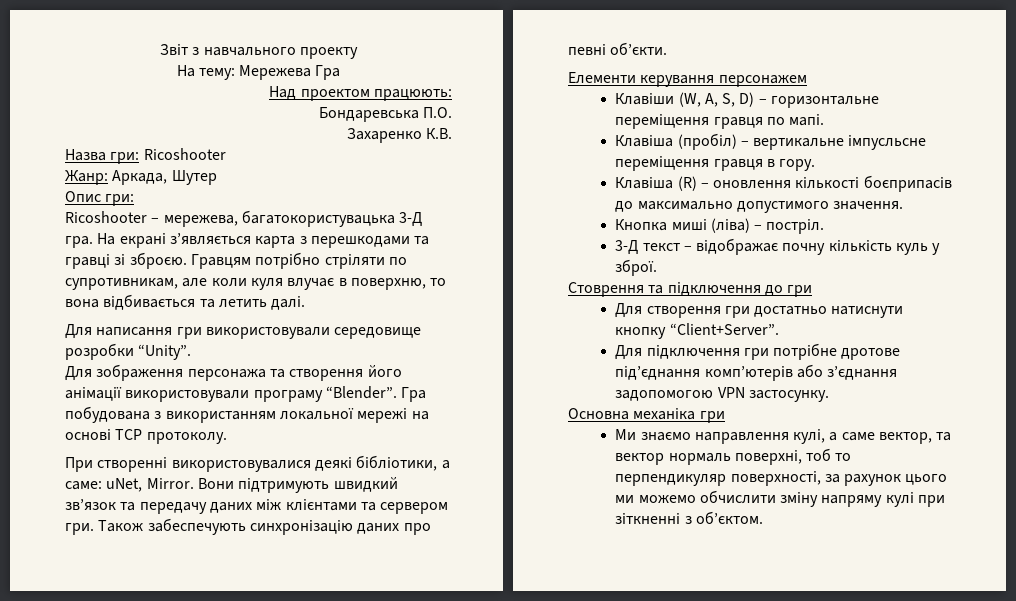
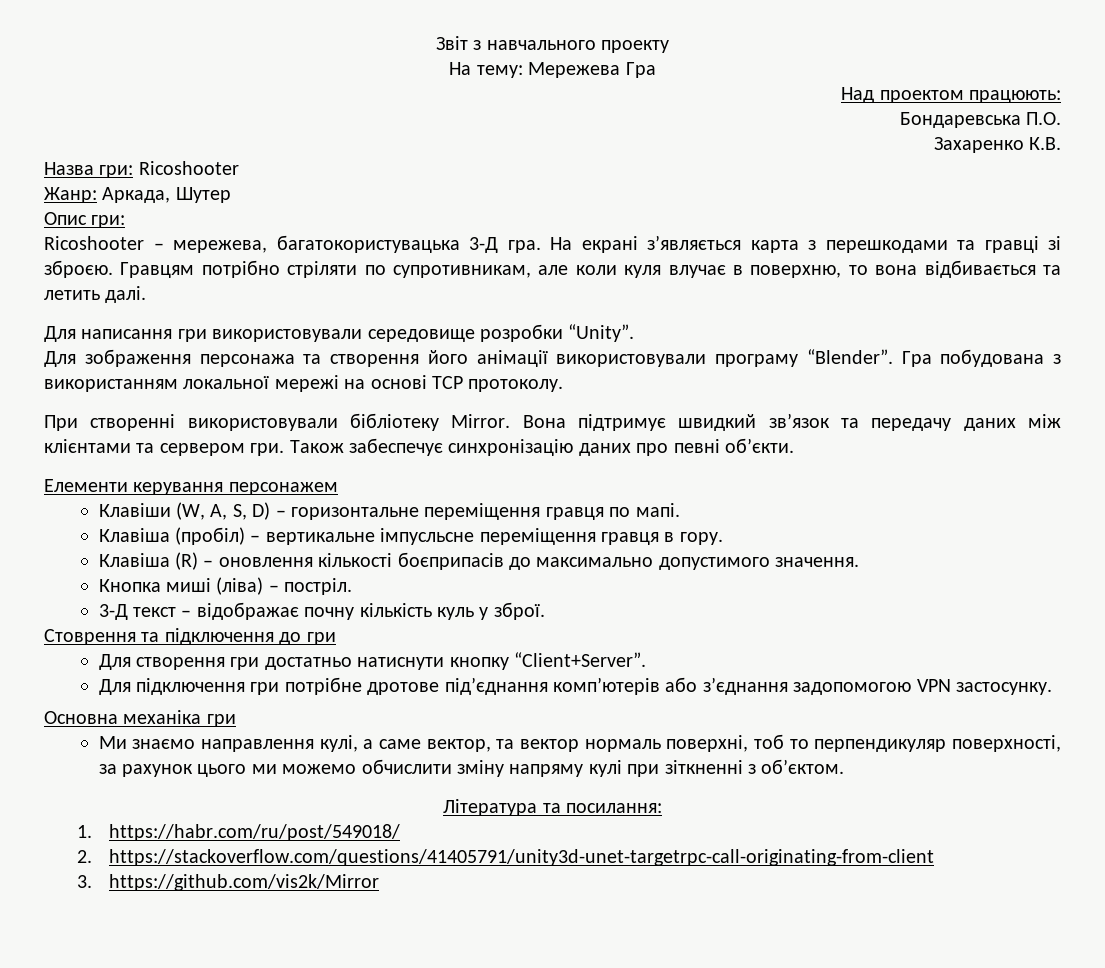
- При створенні використовувалися деякі бібліотики, а саме: uNet, Mirror. Вони підтримують швидкий зв’язок та передачу даних між клієнтами та сервером гри.
+ При створенні використовували бібліотеку Mirror. Вона підтримує швидкий зв’язок та передачу даних між клієнтами та сервером гри.
- Також забеспечують синхронізацію даних про певні об’єкти.
+ Також забеспечує синхронізацію даних про певні об’єкти.
+ Література та посилання:
+ 1. https://habr.com/ru/post/549018/
+ 2. https://stackoverflow.com/questions/41405791/unity3d-unet-targetrpc-call-originating-from-client
+ 3. https://github.com/vis2k/Mirror

